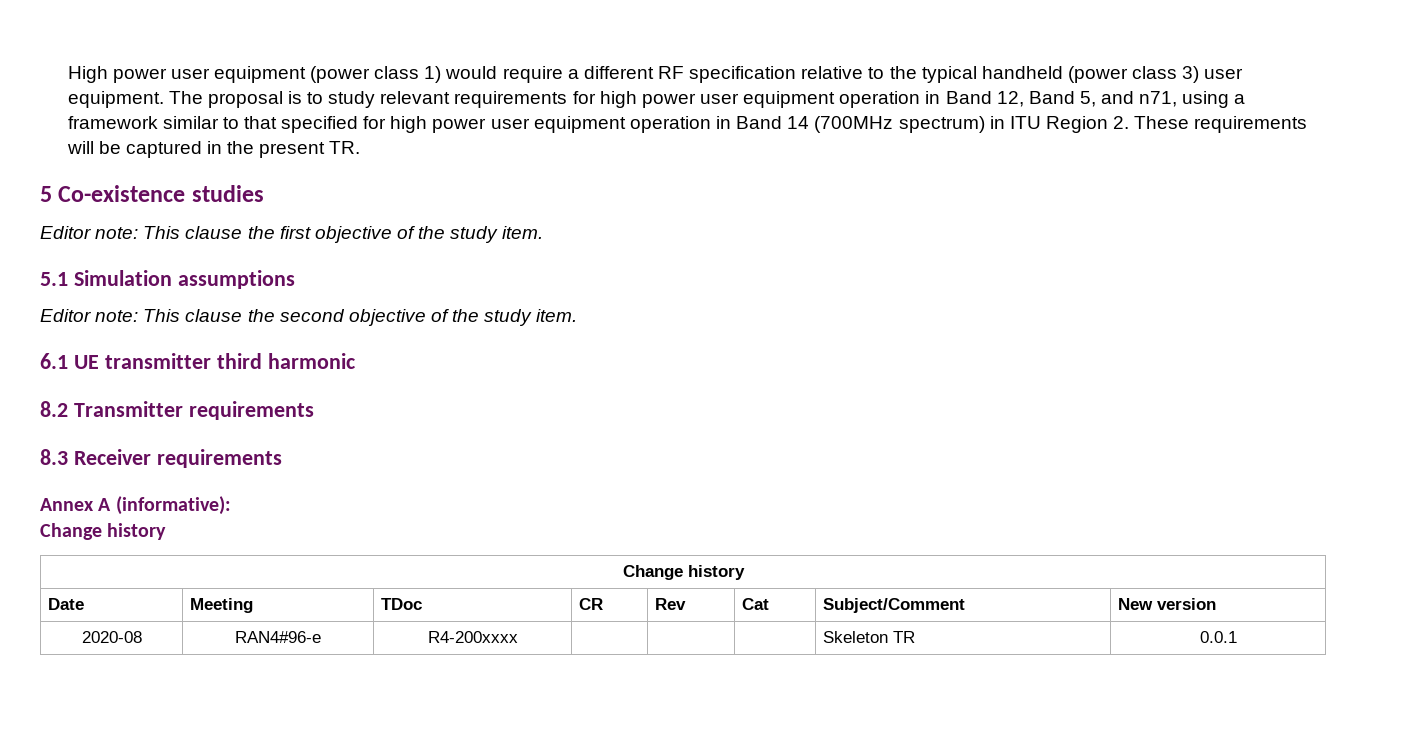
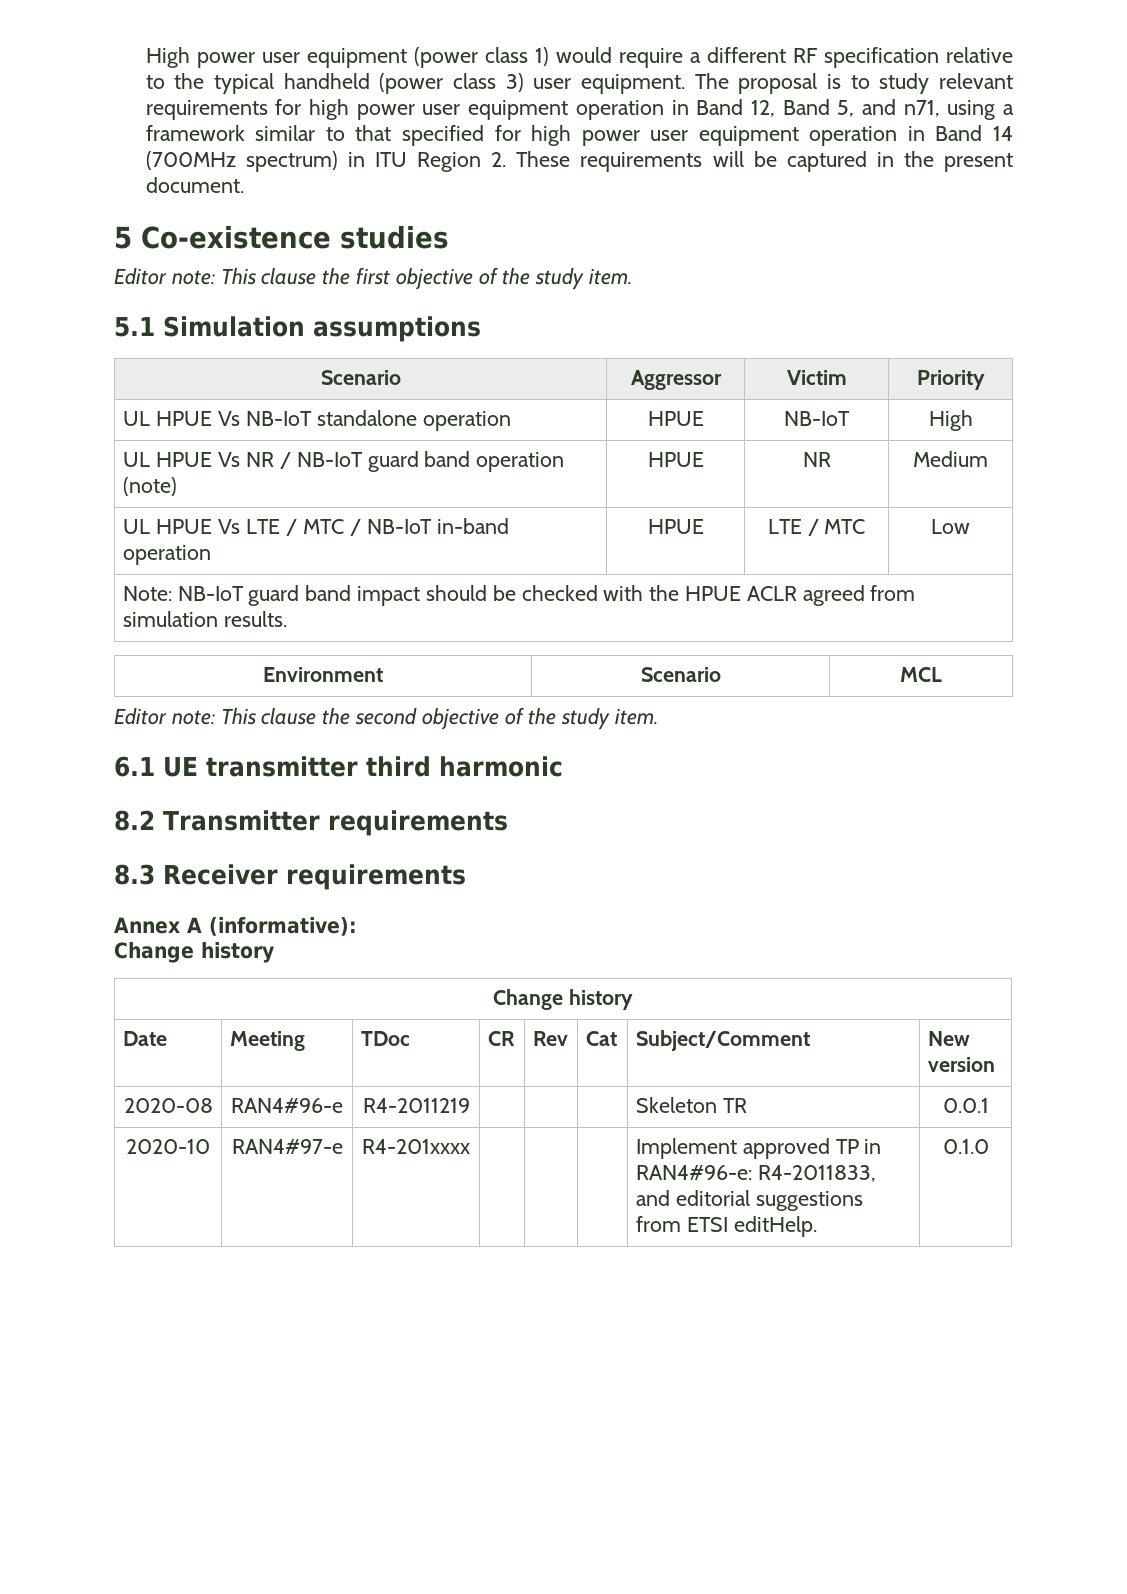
- The proposal is to study relevant requirements for high power user equipment operation in Band 12, Band 5, and n71, using a framework similar to that specified for high power user equipment operation in Band 14 (700MHz spectrum) in ITU Region 2. These requirements will be captured in the present TR.
+ The proposal is to study relevant requirements for high power user equipment operation in Band 12, Band 5, and n71, using a framework similar to that specified for high power user equipment operation in Band 14 (700MHz spectrum) in ITU Region 2. These requirements will be captured in the present document.
+ Scenario | Aggressor | Victim | Priority
+ UL HPUE Vs NB-IoT standalone operation | HPUE | NB-IoT | High
+ UL HPUE Vs NR / NB-IoT guard band operation (note) | HPUE | NR | Medium
+ UL HPUE Vs LTE / MTC / NB-IoT in-band operation | HPUE | LTE / MTC | Low
+ Note: NB-IoT guard band impact should be checked with the HPUE ACLR agreed from simulation results.
+ Environment | Scenario | MCL
- 2020-08 | RAN4#96-e | R4-200xxxx | | | | Skeleton TR | 0.0.1
+ 2020-08 | RAN4#96-e | R4-2011219 | | | | Skeleton TR | 0.0.1
+ 2020-10 | RAN4#97-e | R4-201xxxx | | | | Implement approved TP in RAN4#96-e: R4-2011833, and editorial suggestions from ETSI editHelp. | 0.1.0

